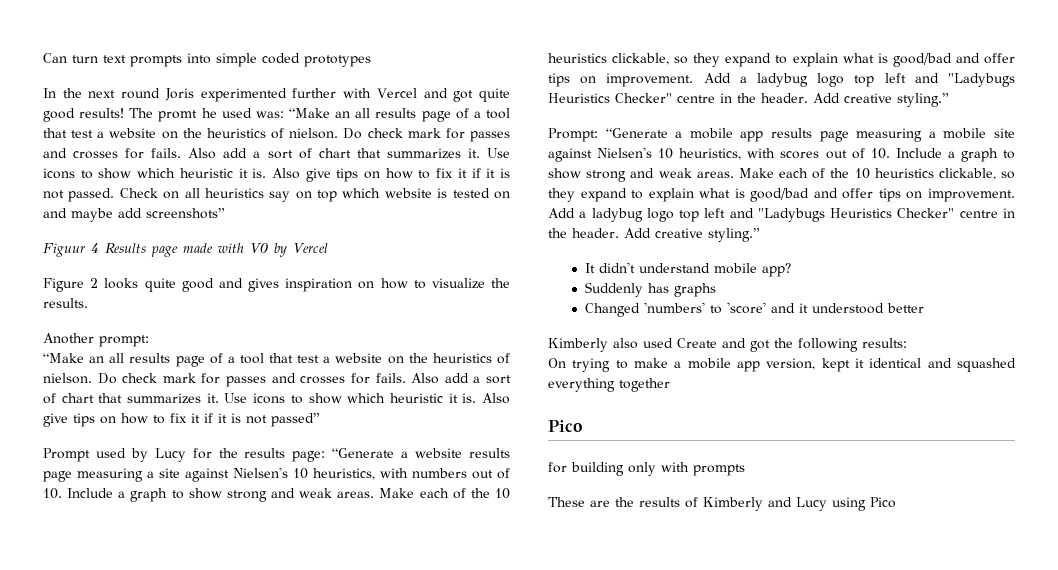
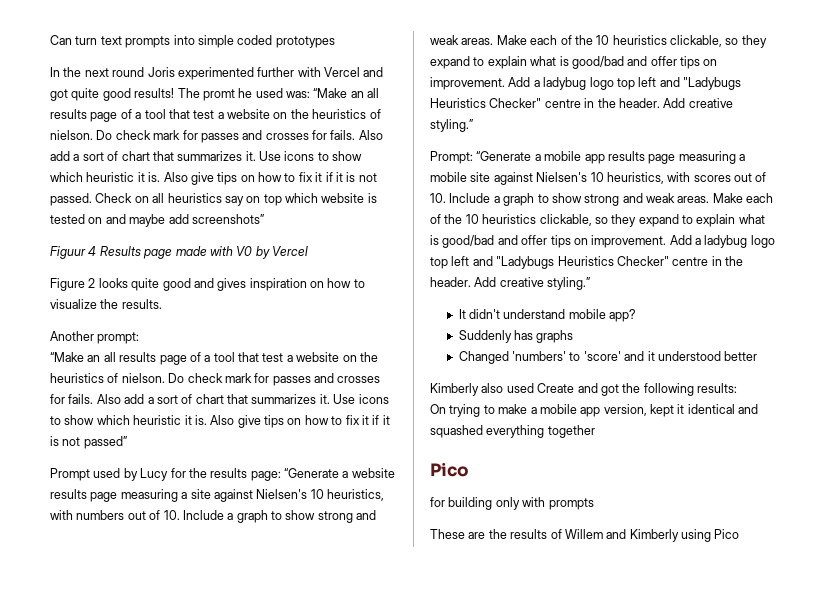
- These are the results of Kimberly and Lucy using Pico
+ These are the results of Willem and Kimberly using Pico

